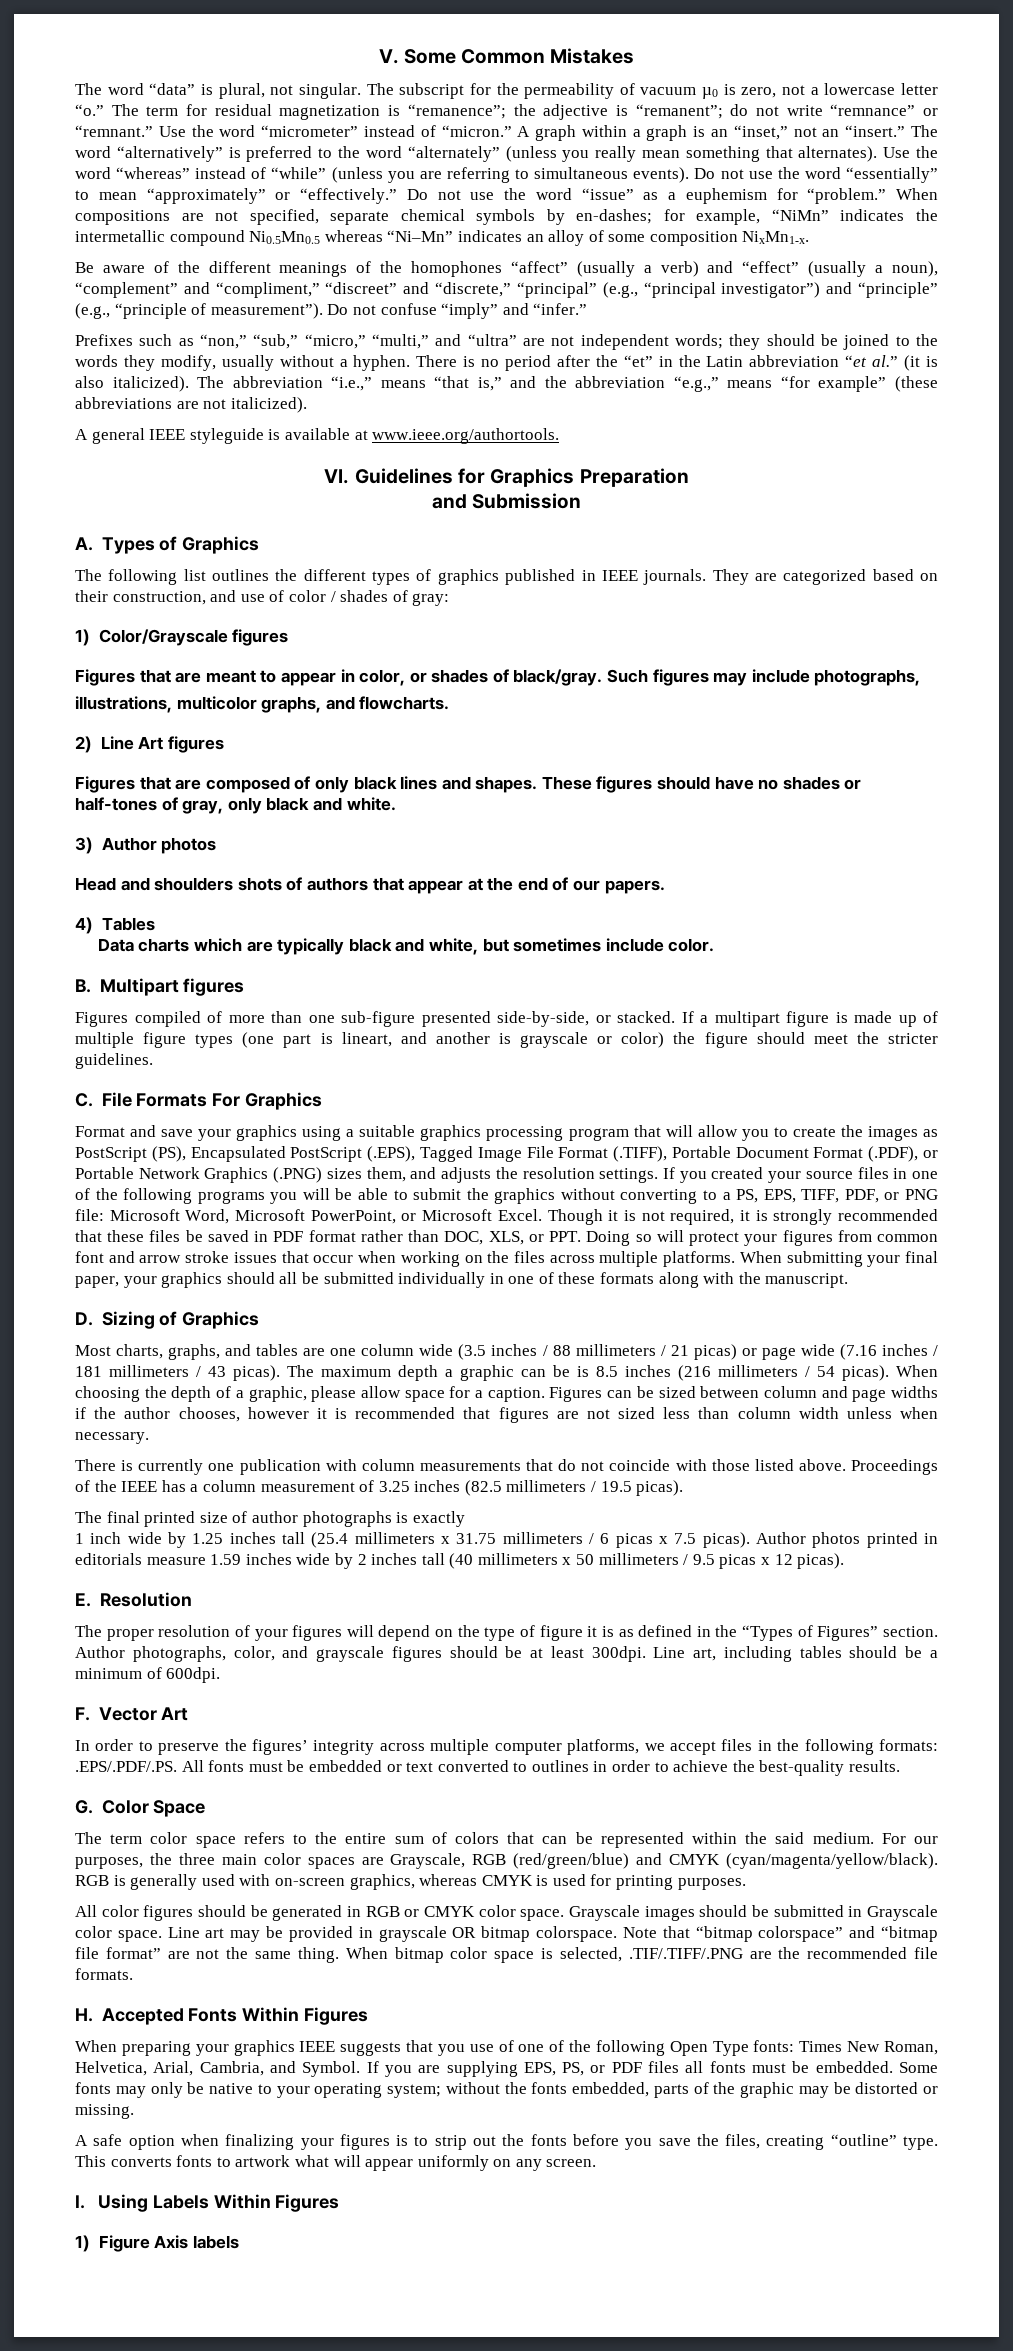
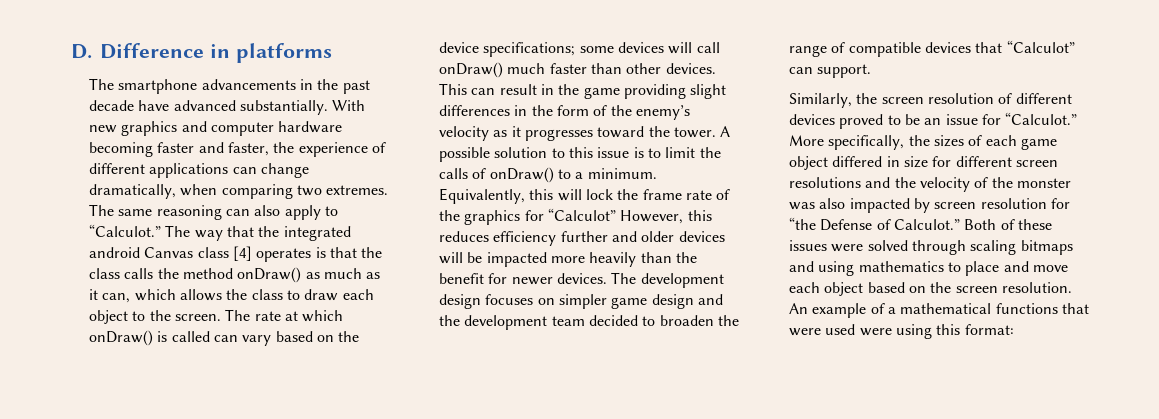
- V. Some Common Mistakes
- The word “data” is plural, not singular. The subscript for the permeability of vacuum µ0 is zero, not a lowercase letter “o.” The term for residual magnetization is “remanence”; the adjective is “remanent”; do not write “remnance” or “remnant.” Use the word “micrometer” instead of “micron.” A graph within a graph is an “inset,” not an “insert.” The word “alternatively” is preferred to the word “alternately” (unless you really mean something that alternates). Use the word “whereas” instead of “while” (unless you are referring to simultaneous events). Do not use the word “essentially” to mean “approximately” or “effectively.” Do not use the word “issue” as a euphemism for “problem.” When compositions are not specified, separate chemical symbols by en-dashes; for example, “NiMn” indicates the intermetallic compound Ni0.5Mn0.5 whereas “Ni–Mn” indicates an alloy of some composition NixMn1-x.
- Be aware of the different meanings of the homophones “affect” (usually a verb) and “effect” (usually a noun), “complement” and “compliment,” “discreet” and “discrete,” “principal” (e.g., “principal investigator”) and “principle” (e.g., “principle of measurement”). Do not confuse “imply” and “infer.”
- Prefixes such as “non,” “sub,” “micro,” “multi,” and “ultra” are not independent words; they should be joined to the words they modify, usually without a hyphen. There is no period after the “et” in the Latin abbreviation “et al.” (it is also italicized). The abbreviation “i.e.,” means “that is,” and the abbreviation “e.g.,” means “for example” (these abbreviations are not italicized).
- A general IEEE styleguide is available at www.ieee.org/authortools.
- VI. Guidelines for Graphics Preparation
- and Submission
- A. Types of Graphics
- The following list outlines the different types of graphics published in IEEE journals. They are categorized based on their construction, and use of color / shades of gray:
- 1) Color/Grayscale figures
- Figures that are meant to appear in color, or shades of black/gray. Such figures may include photographs,
- illustrations, multicolor graphs, and flowcharts.
- 2) Line Art figures
- Figures that are composed of only black lines and shapes. These figures should have no shades or half-tones of gray, only black and white.
- 3) Author photos
- Head and shoulders shots of authors that appear at the end of our papers.
- 4) Tables
- Data charts which are typically black and white, but sometimes include color.
- B. Multipart figures
- Figures compiled of more than one sub-figure presented side-by-side, or stacked. If a multipart figure is made up of multiple figure types (one part is lineart, and another is grayscale or color) the figure should meet the stricter guidelines.
- C. File Formats For Graphics
- Format and save your graphics using a suitable graphics processing program that will allow you to create the images as PostScript (PS), Encapsulated PostScript (.EPS), Tagged Image File Format (.TIFF), Portable Document Format (.PDF), or Portable Network Graphics (.PNG) sizes them, and adjusts the resolution settings. If you created your source files in one of the following programs you will be able to submit the graphics without converting to a PS, EPS, TIFF, PDF, or PNG file: Microsoft Word, Microsoft PowerPoint, or Microsoft Excel. Though it is not required, it is strongly recommended that these files be saved in PDF format rather than DOC, XLS, or PPT. Doing so will protect your figures from common font and arrow stroke issues that occur when working on the files across multiple platforms. When submitting your final paper, your graphics should all be submitted individually in one of these formats along with the manuscript.
- D. Sizing of Graphics
- Most charts, graphs, and tables are one column wide (3.5 inches / 88 millimeters / 21 picas) or page wide (7.16 inches / 181 millimeters / 43 picas). The maximum depth a graphic can be is 8.5 inches (216 millimeters / 54 picas). When choosing the depth of a graphic, please allow space for a caption. Figures can be sized between column and page widths if the author chooses, however it is recommended that figures are not sized less than column width unless when necessary.
- There is currently one publication with column measurements that do not coincide with those listed above. Proceedings of the IEEE has a column measurement of 3.25 inches (82.5 millimeters / 19.5 picas).
- The final printed size of author photographs is exactly
- 1 inch wide by 1.25 inches tall (25.4 millimeters x 31.75 millimeters / 6 picas x 7.5 picas). Author photos printed in editorials measure 1.59 inches wide by 2 inches tall (40 millimeters x 50 millimeters / 9.5 picas x 12 picas).
- E. Resolution
- The proper resolution of your figures will depend on the type of figure it is as defined in the “Types of Figures” section. Author photographs, color, and grayscale figures should be at least 300dpi. Line art, including tables should be a minimum of 600dpi.
- F. Vector Art
- In order to preserve the figures’ integrity across multiple computer platforms, we accept files in the following formats: .EPS/.PDF/.PS. All fonts must be embedded or text converted to outlines in order to achieve the best-quality results.
- G. Color Space
- The term color space refers to the entire sum of colors that can be represented within the said medium. For our purposes, the three main color spaces are Grayscale, RGB (red/green/blue) and CMYK (cyan/magenta/yellow/black). RGB is generally used with on-screen graphics, whereas CMYK is used for printing purposes.
- All color figures should be generated in RGB or CMYK color space. Grayscale images should be submitted in Grayscale color space. Line art may be provided in grayscale OR bitmap colorspace. Note that “bitmap colorspace” and “bitmap file format” are not the same thing. When bitmap color space is selected, .TIF/.TIFF/.PNG are the recommended file formats.
- H. Accepted Fonts Within Figures
- When preparing your graphics IEEE suggests that you use of one of the following Open Type fonts: Times New Roman, Helvetica, Arial, Cambria, and Symbol. If you are supplying EPS, PS, or PDF files all fonts must be embedded. Some fonts may only be native to your operating system; without the fonts embedded, parts of the graphic may be distorted or missing.
- A safe option when finalizing your figures is to strip out the fonts before you save the files, creating “outline” type. This converts fonts to artwork what will appear uniformly on any screen.
- I. Using Labels Within Figures
- 1) Figure Axis labels
+ D. Difference in platforms
+ The smartphone advancements in the past decade have advanced substantially. With new graphics and computer hardware becoming faster and faster, the experience of different applications can change dramatically, when comparing two extremes. The same reasoning can also apply to “Calculot.” The way that the integrated android Canvas class [4] operates is that the class calls the method onDraw() as much as it can, which allows the class to draw each object to the screen. The rate at which onDraw() is called can vary based on the device specifications; some devices will call onDraw() much faster than other devices. This can result in the game providing slight differences in the form of the enemy’s velocity as it progresses toward the tower. A possible solution to this issue is to limit the calls of onDraw() to a minimum. Equivalently, this will lock the frame rate of the graphics for “Calculot” However, this reduces efficiency further and older devices will be impacted more heavily than the benefit for newer devices. The development design focuses on simpler game design and the development team decided to broaden the range of compatible devices that “Calculot” can support.
+ Similarly, the screen resolution of different devices proved to be an issue for “Calculot.” More specifically, the sizes of each game object differed in size for different screen resolutions and the velocity of the monster was also impacted by screen resolution for “the Defense of Calculot.” Both of these issues were solved through scaling bitmaps and using mathematics to place and move each object based on the screen resolution. An example of a mathematical functions that were used were using this format:

